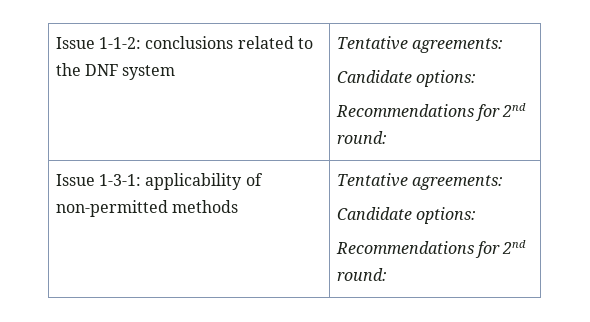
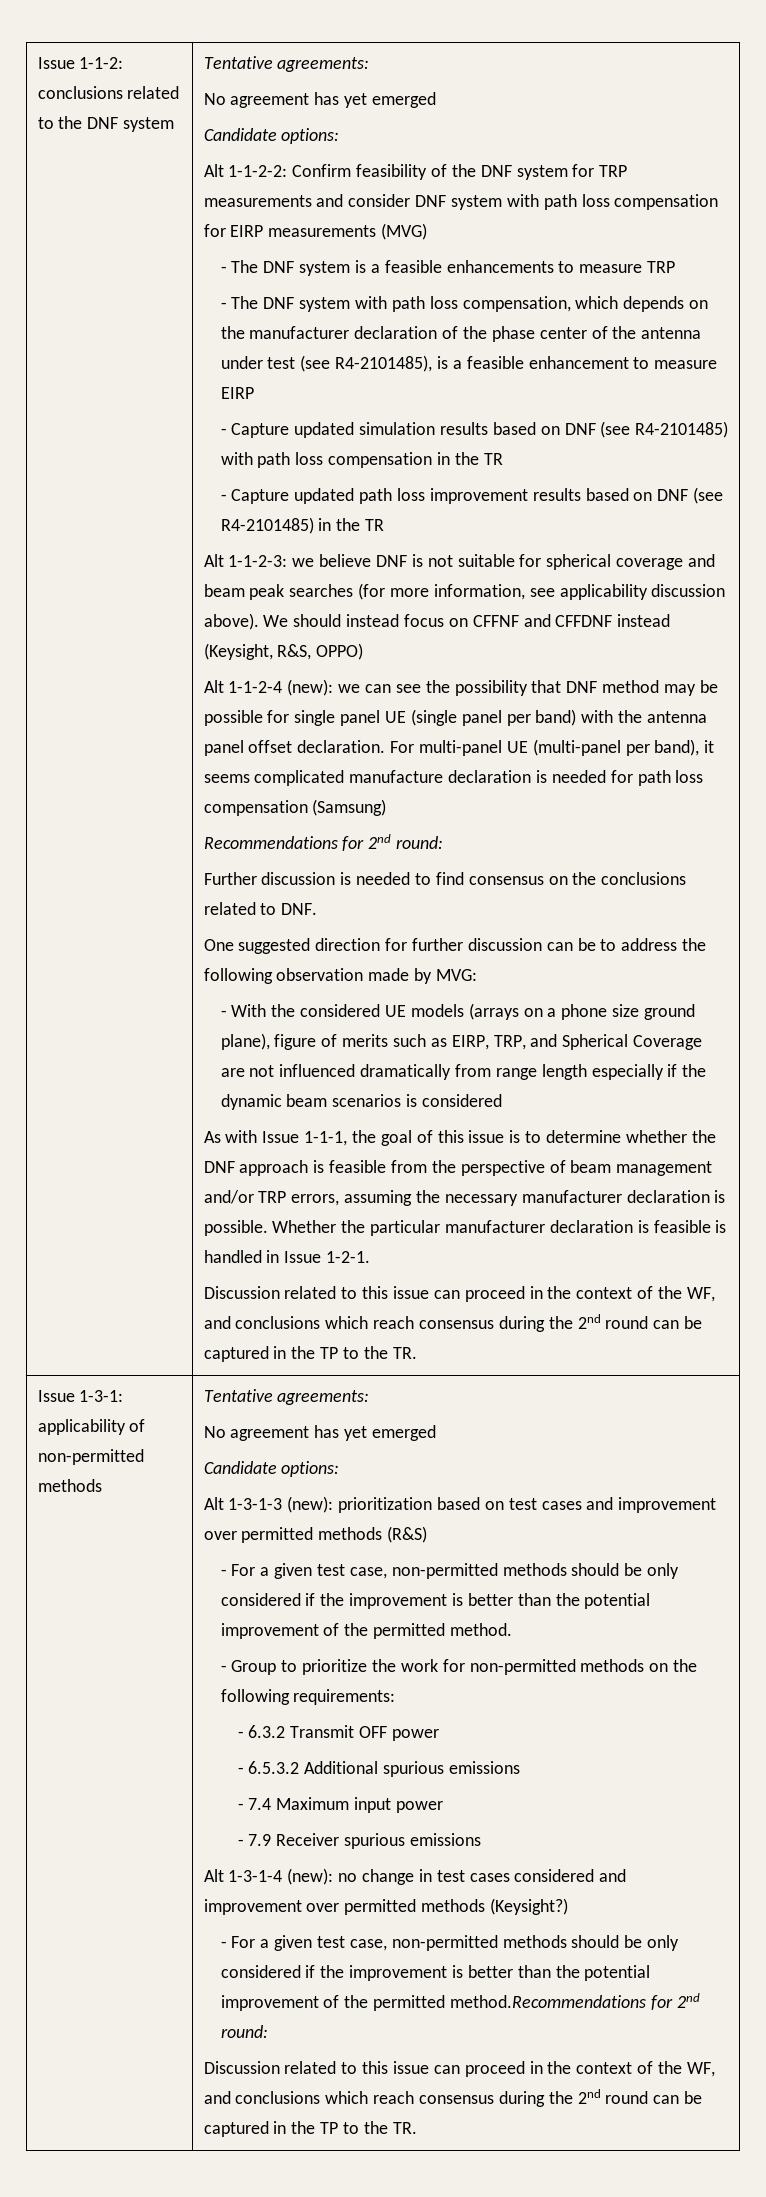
  Issue 1-1-2: conclusions related to the DNF system | Tentative agreements:
+ No agreement has yet emerged
  Candidate options:
+ Alt 1-1-2-2: Confirm feasibility of the DNF system for TRP measurements and consider DNF system with path loss compensation for EIRP measurements (MVG)
+ - The DNF system is a feasible enhancements to measure TRP
+ - The DNF system with path loss compensation, which depends on the manufacturer declaration of the phase center of the antenna under test (see R4-2101485), is a feasible enhancement to measure EIRP
+ - Capture updated simulation results based on DNF (see R4-2101485) with path loss compensation in the TR
+ - Capture updated path loss improvement results based on DNF (see R4-2101485) in the TR
+ Alt 1-1-2-3: we believe DNF is not suitable for spherical coverage and beam peak searches (for more information, see applicability discussion above). We should instead focus on CFFNF and CFFDNF instead (Keysight, R&S, OPPO)
+ Alt 1-1-2-4 (new): we can see the possibility that DNF method may be possible for single panel UE (single panel per band) with the antenna panel offset declaration. For multi-panel UE (multi-panel per band), it seems complicated manufacture declaration is needed for path loss compensation (Samsung)
  Recommendations for 2nd round:
+ Further discussion is needed to find consensus on the conclusions related to DNF.
+ One suggested direction for further discussion can be to address the following observation made by MVG:
+ - With the considered UE models (arrays on a phone size ground plane), figure of merits such as EIRP, TRP, and Spherical Coverage are not influenced dramatically from range length especially if the dynamic beam scenarios is considered
+ As with Issue 1-1-1, the goal of this issue is to determine whether the DNF approach is feasible from the perspective of beam management and/or TRP errors, assuming the necessary manufacturer declaration is possible. Whether the particular manufacturer declaration is feasible is handled in Issue 1-2-1.
+ Discussion related to this issue can proceed in the context of the WF, and conclusions which reach consensus during the 2nd round can be captured in the TP to the TR.
  Issue 1-3-1: applicability of non-permitted methods | Tentative agreements:
+ No agreement has yet emerged
  Candidate options:
- Recommendations for 2nd round:
+ Alt 1-3-1-3 (new): prioritization based on test cases and improvement over permitted methods (R&S)
+ - For a given test case, non-permitted methods should be only considered if the improvement is better than the potential improvement of the permitted method.
+ - Group to prioritize the work for non-permitted methods on the following requirements:
+ - 6.3.2 Transmit OFF power
+ - 6.5.3.2 Additional spurious emissions
+ - 7.4 Maximum input power
+ - 7.9 Receiver spurious emissions
+ Alt 1-3-1-4 (new): no change in test cases considered and improvement over permitted methods (Keysight?)
+ - For a given test case, non-permitted methods should be only considered if the improvement is better than the potential improvement of the permitted method.Recommendations for 2nd round:
+ Discussion related to this issue can proceed in the context of the WF, and conclusions which reach consensus during the 2nd round can be captured in the TP to the TR.

